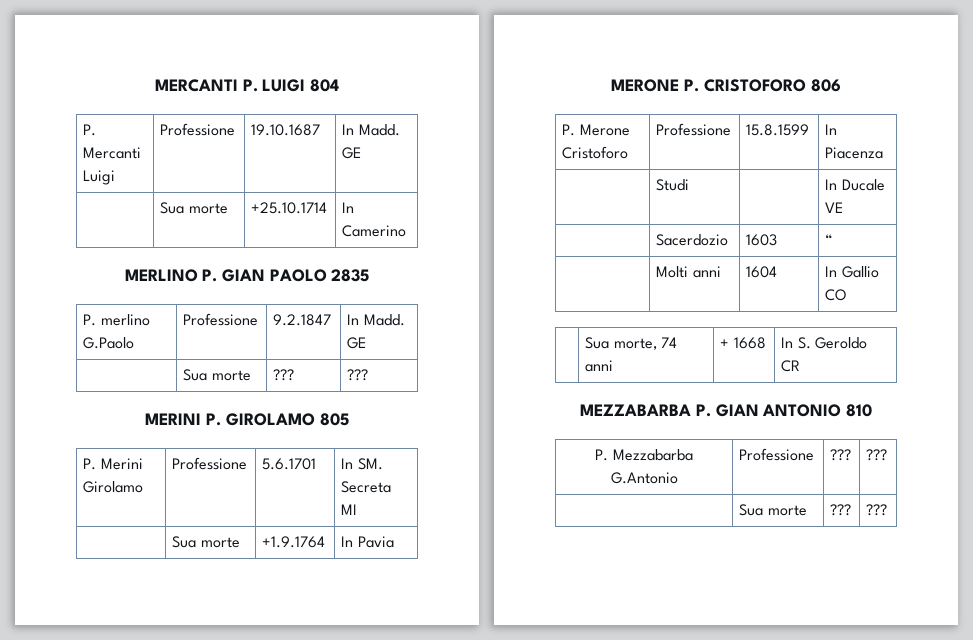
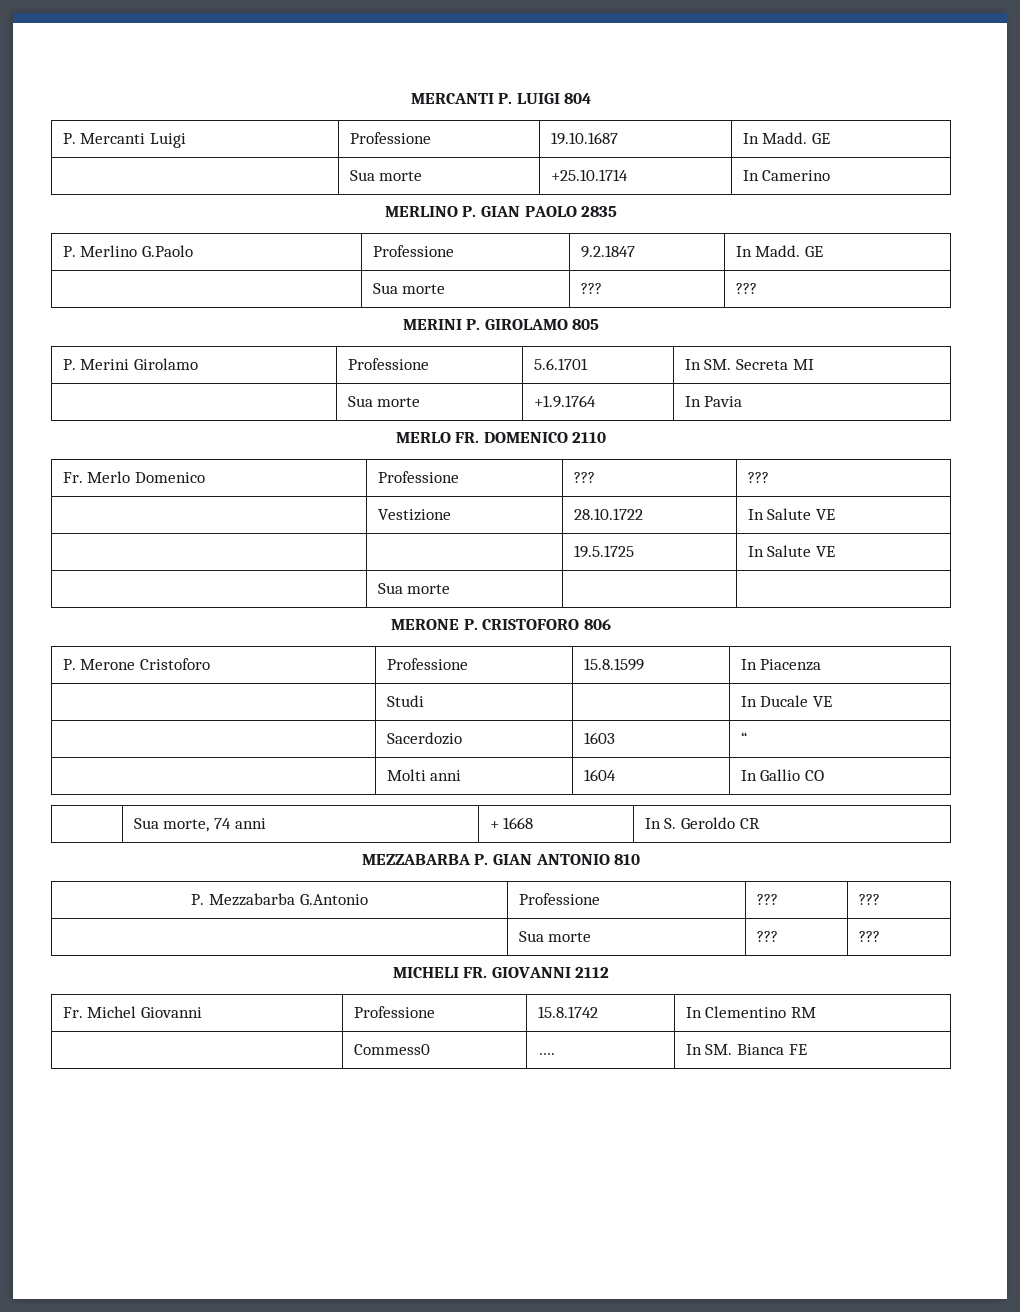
- P. merlino G.Paolo | Professione | 9.2.1847 | In Madd. GE
+ P. Merlino G.Paolo | Professione | 9.2.1847 | In Madd. GE
+ MERLO FR. DOMENICO 2110
+ Fr. Merlo Domenico | Professione | ??? | ???
+ | Vestizione | 28.10.1722 | In Salute VE
+ | | 19.5.1725 | In Salute VE
+ | Sua morte | |
+ MICHELI FR. GIOVANNI 2112
+ Fr. Michel Giovanni | Professione | 15.8.1742 | In Clementino RM
+ | Commess0 | …. | In SM. Bianca FE

